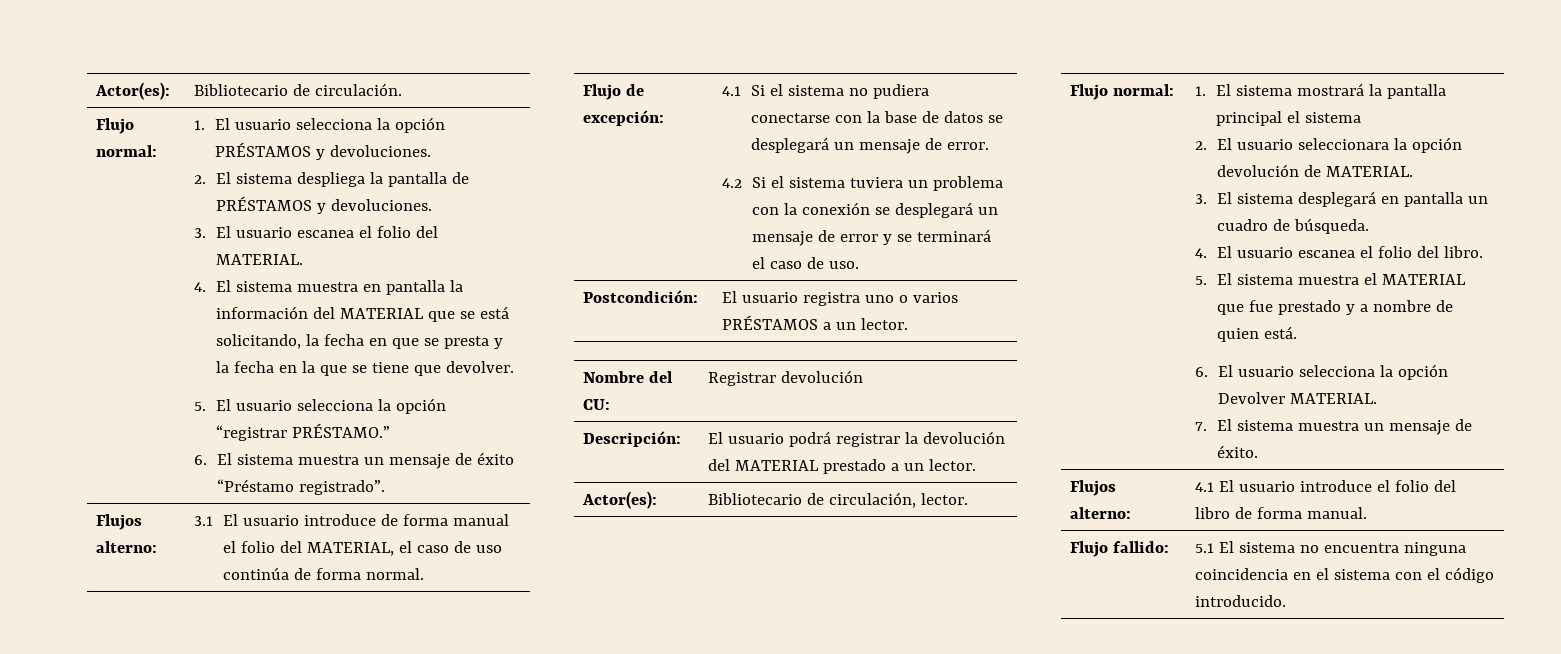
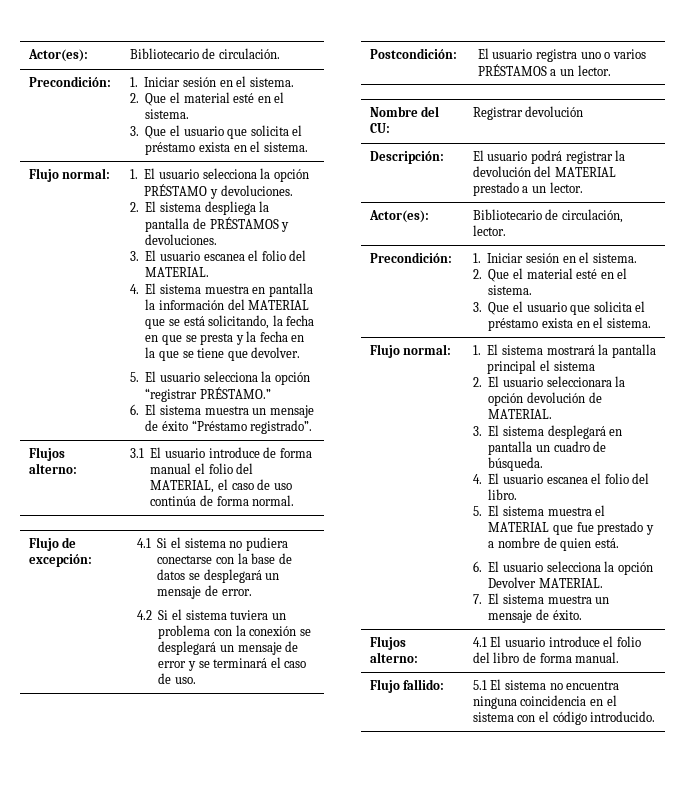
  Actor(es): | Bibliotecario de circulación.
+ Precondición: | 1. Iniciar sesión en el sistema.
+ 2. Que el material esté en el sistema.
+ 3. Que el usuario que solicita el préstamo exista en el sistema.
- 1. El usuario selecciona la opción PRÉSTAMOS y devoluciones.
+ 1. El usuario selecciona la opción PRÉSTAMO y devoluciones.
  Actor(es): | Bibliotecario de circulación, lector.
+ Precondición: | 1. Iniciar sesión en el sistema.
+ 2. Que el material esté en el sistema.
+ 3. Que el usuario que solicita el préstamo exista en el sistema.

